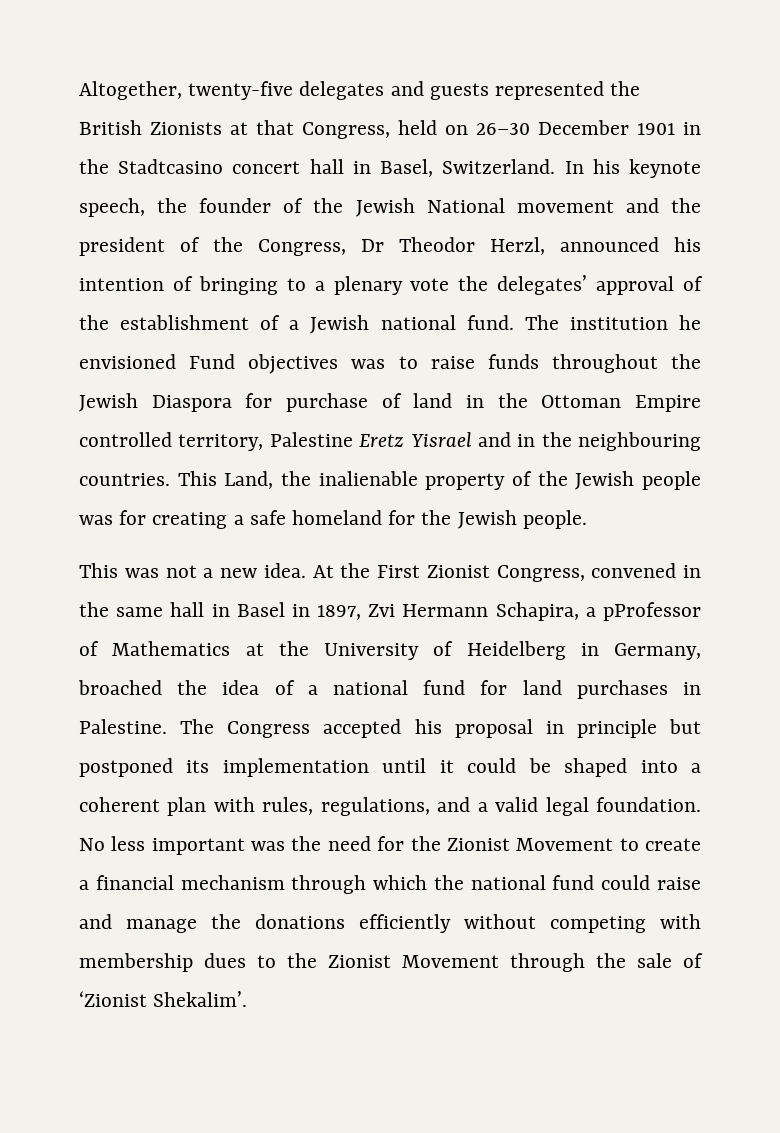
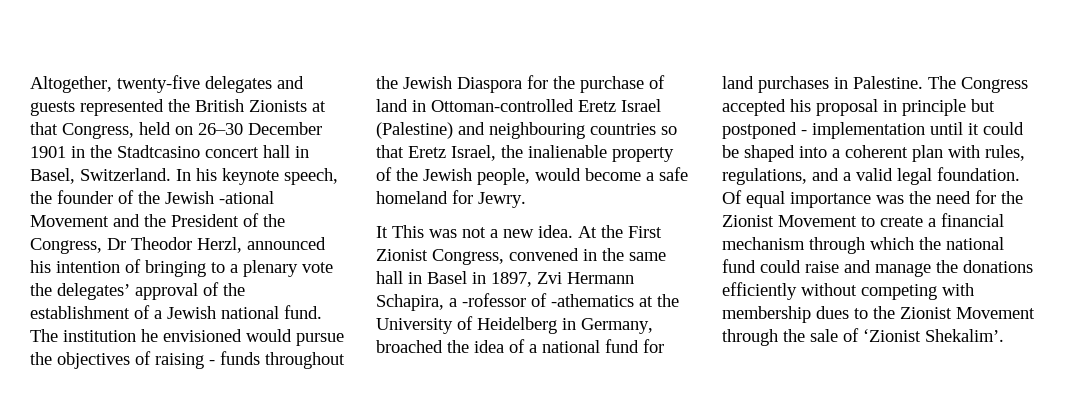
- In his keynote speech, the founder of the Jewish National movement and the president of the Congress, Dr Theodor Herzl, announced his intention of bringing to a plenary vote the delegates’ approval of the establishment of a Jewish national fund.
+ In his keynote speech, the founder of the Jewish -ational Movement and the President of the Congress, Dr Theodor Herzl, announced his intention of bringing to a plenary vote the delegates’ approval of the establishment of a Jewish national fund.
- The institution he envisioned Fund objectives was to raise funds throughout the Jewish Diaspora for purchase of land in the Ottoman Empire controlled territory, Palestine Eretz Yisrael and in the neighbouring countries. This Land, the inalienable property of the Jewish people was for creating a safe homeland for the Jewish people.
- This was not a new idea.
+ The institution he envisioned would pursue the objectives of raising - funds throughout the Jewish Diaspora for the purchase of land in Ottoman-controlled Eretz Israel (Palestine) and neighbouring countries so that Eretz Israel, the inalienable property of the Jewish people, would become a safe homeland for Jewry.
+ It This was not a new idea.
- At the First Zionist Congress, convened in the same hall in Basel in 1897, Zvi Hermann Schapira, a pProfessor of Mathematics at the University of Heidelberg in Germany, broached the idea of a national fund for land purchases in Palestine.
+ At the First Zionist Congress, convened in the same hall in Basel in 1897, Zvi Hermann Schapira, a -rofessor of -athematics at the University of Heidelberg in Germany, broached the idea of a national fund for land purchases in Palestine.
- The Congress accepted his proposal in principle but postponed its implementation until it could be shaped into a coherent plan with rules, regulations, and a valid legal foundation.
+ The Congress accepted his proposal in principle but postponed - implementation until it could be shaped into a coherent plan with rules, regulations, and a valid legal foundation.
- No less important was the need for the Zionist Movement to create a financial mechanism through which the national fund could raise and manage the donations efficiently without competing with membership dues to the Zionist Movement through the sale of ‘Zionist Shekalim’.
+ Of equal importance was the need for the Zionist Movement to create a financial mechanism through which the national fund could raise and manage the donations efficiently without competing with membership dues to the Zionist Movement through the sale of ‘Zionist Shekalim’.

